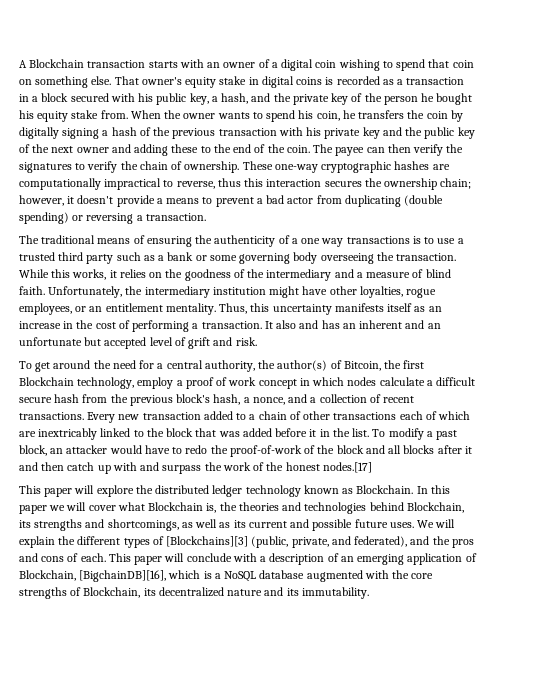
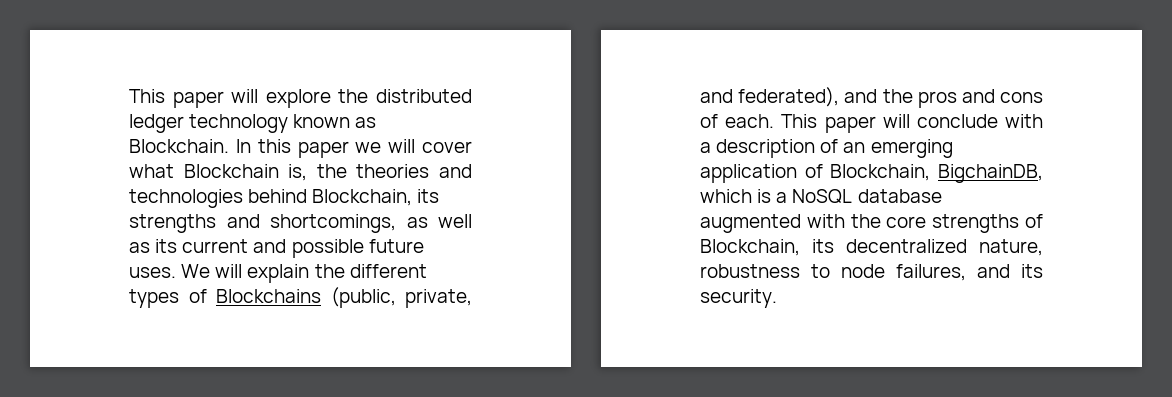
- A Blockchain transaction starts with an owner of a digital coin wishing to spend that coin on something else. That owner's equity stake in digital coins is recorded as a transaction in a block secured with his public key, a hash, and the private key of the person he bought his equity stake from. When the owner wants to spend his coin, he transfers the coin by digitally signing a hash of the previous transaction with his private key and the public key of the next owner and adding these to the end of the coin. The payee can then verify the signatures to verify the chain of ownership. These one-way cryptographic hashes are computationally impractical to reverse, thus this interaction secures the ownership chain; however, it doesn't provide a means to prevent a bad actor from duplicating (double spending) or reversing a transaction.
- The traditional means of ensuring the authenticity of a one way transactions is to use a trusted third party such as a bank or some governing body overseeing the transaction. While this works, it relies on the goodness of the intermediary and a measure of blind faith. Unfortunately, the intermediary institution might have other loyalties, rogue employees, or an entitlement mentality. Thus, this uncertainty manifests itself as an increase in the cost of performing a transaction. It also and has an inherent and an unfortunate but accepted level of grift and risk.
- To get around the need for a central authority, the author(s) of Bitcoin, the first Blockchain technology, employ a proof of work concept in which nodes calculate a difficult secure hash from the previous block's hash, a nonce, and a collection of recent transactions. Every new transaction added to a chain of other transactions each of which are inextricably linked to the block that was added before it in the list. To modify a past block, an attacker would have to redo the proof-of-work of the block and all blocks after it and then catch up with and surpass the work of the honest nodes.[17]
- We will explain the different types of [Blockchains][3] (public, private, and federated), and the pros and cons of each.
+ We will explain the different types of Blockchains (public, private, and federated), and the pros and cons of each.
- This paper will conclude with a description of an emerging application of Blockchain, [BigchainDB][16], which is a NoSQL database augmented with the core strengths of Blockchain, its decentralized nature and its immutability.
+ This paper will conclude with a description of an emerging application of Blockchain, BigchainDB, which is a NoSQL database augmented with the core strengths of Blockchain, its decentralized nature, robustness to node failures, and its security.

